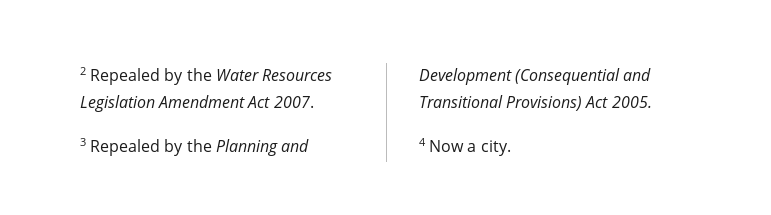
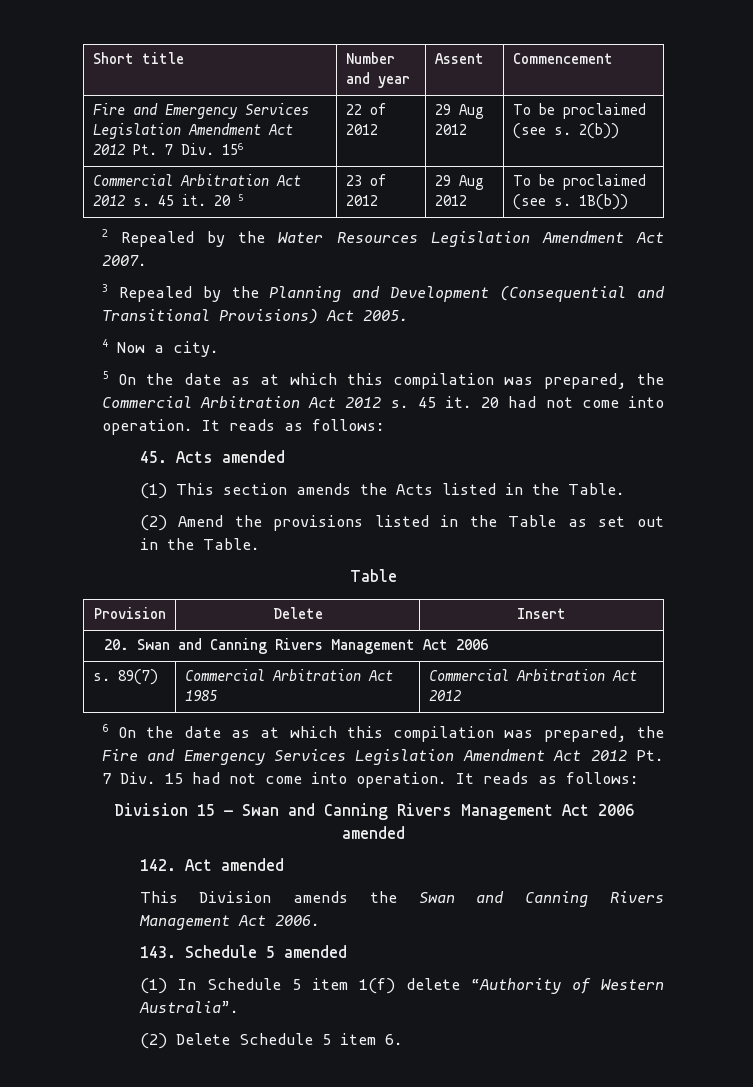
+ Short title | Number and year | Assent | Commencement
+ Fire and Emergency Services Legislation Amendment Act 2012 Pt. 7 Div. 156 | 22 of 2012 | 29 Aug 2012 | To be proclaimed (see s. 2(b))
+ Commercial Arbitration Act 2012 s. 45 it. 20 5 | 23 of 2012 | 29 Aug 2012 | To be proclaimed (see s. 1B(b))
+ 5 On the date as at which this compilation was prepared, the Commercial Arbitration Act 2012 s. 45 it. 20 had not come into operation. It reads as follows:
+ 45. Acts amended
+ (1) This section amends the Acts listed in the Table.
+ (2) Amend the provisions listed in the Table as set out in the Table.
+ Table
+ Provision | Delete | Insert
+ 20. Swan and Canning Rivers Management Act 2006
+ s. 89(7) | Commercial Arbitration Act 1985 | Commercial Arbitration Act 2012
+ 6 On the date as at which this compilation was prepared, the Fire and Emergency Services Legislation Amendment Act 2012 Pt. 7 Div. 15 had not come into operation. It reads as follows:
+ Division 15 — Swan and Canning Rivers Management Act 2006 amended
+ 142. Act amended
+ This Division amends the Swan and Canning Rivers Management Act 2006.
+ 143. Schedule 5 amended
+ (1) In Schedule 5 item 1(f) delete “Authority of Western Australia”.
+ (2) Delete Schedule 5 item 6.

